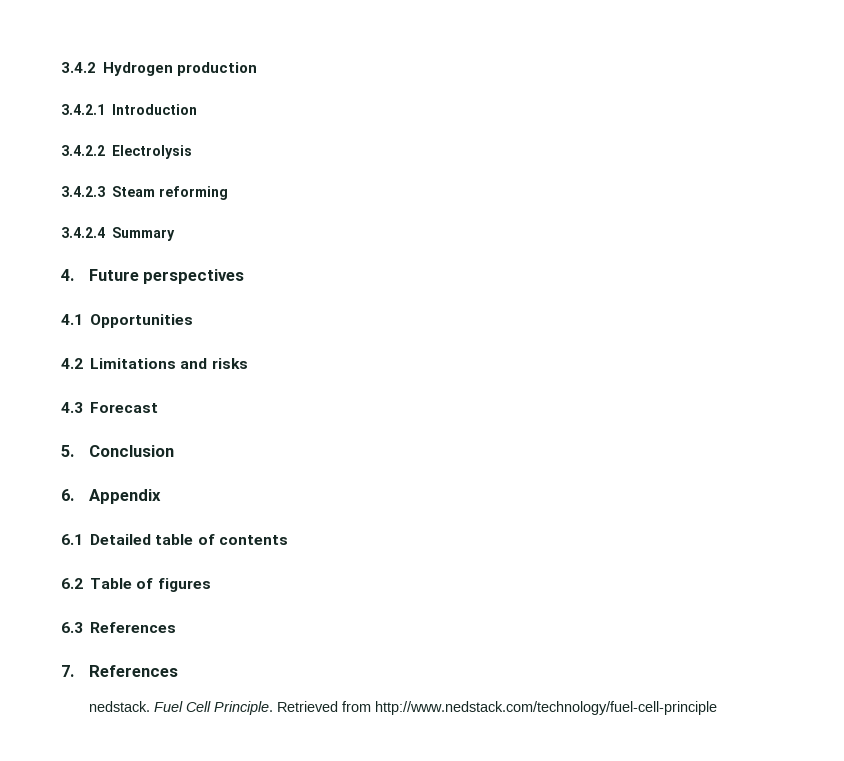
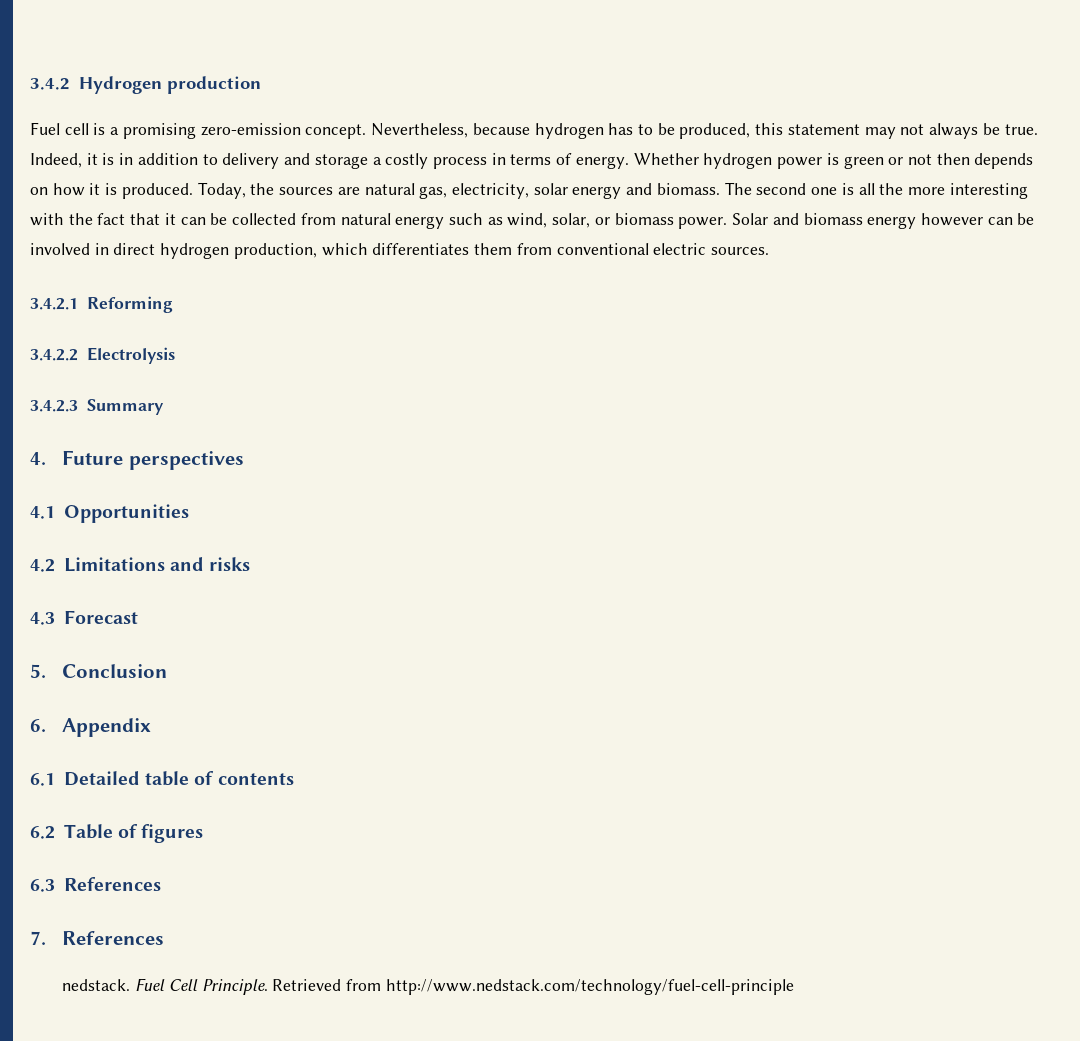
+ Fuel cell is a promising zero-emission concept. Nevertheless, because hydrogen has to be produced, this statement may not always be true. Indeed, it is in addition to delivery and storage a costly process in terms of energy. Whether hydrogen power is green or not then depends on how it is produced. Today, the sources are natural gas, electricity, solar energy and biomass. The second one is all the more interesting with the fact that it can be collected from natural energy such as wind, solar, or biomass power. Solar and biomass energy however can be involved in direct hydrogen production, which differentiates them from conventional electric sources.
- 3.4.2.1 Introduction
+ 3.4.2.1 Reforming
- 3.4.2.3 Steam reforming
- 3.4.2.4 Summary
+ 3.4.2.3 Summary

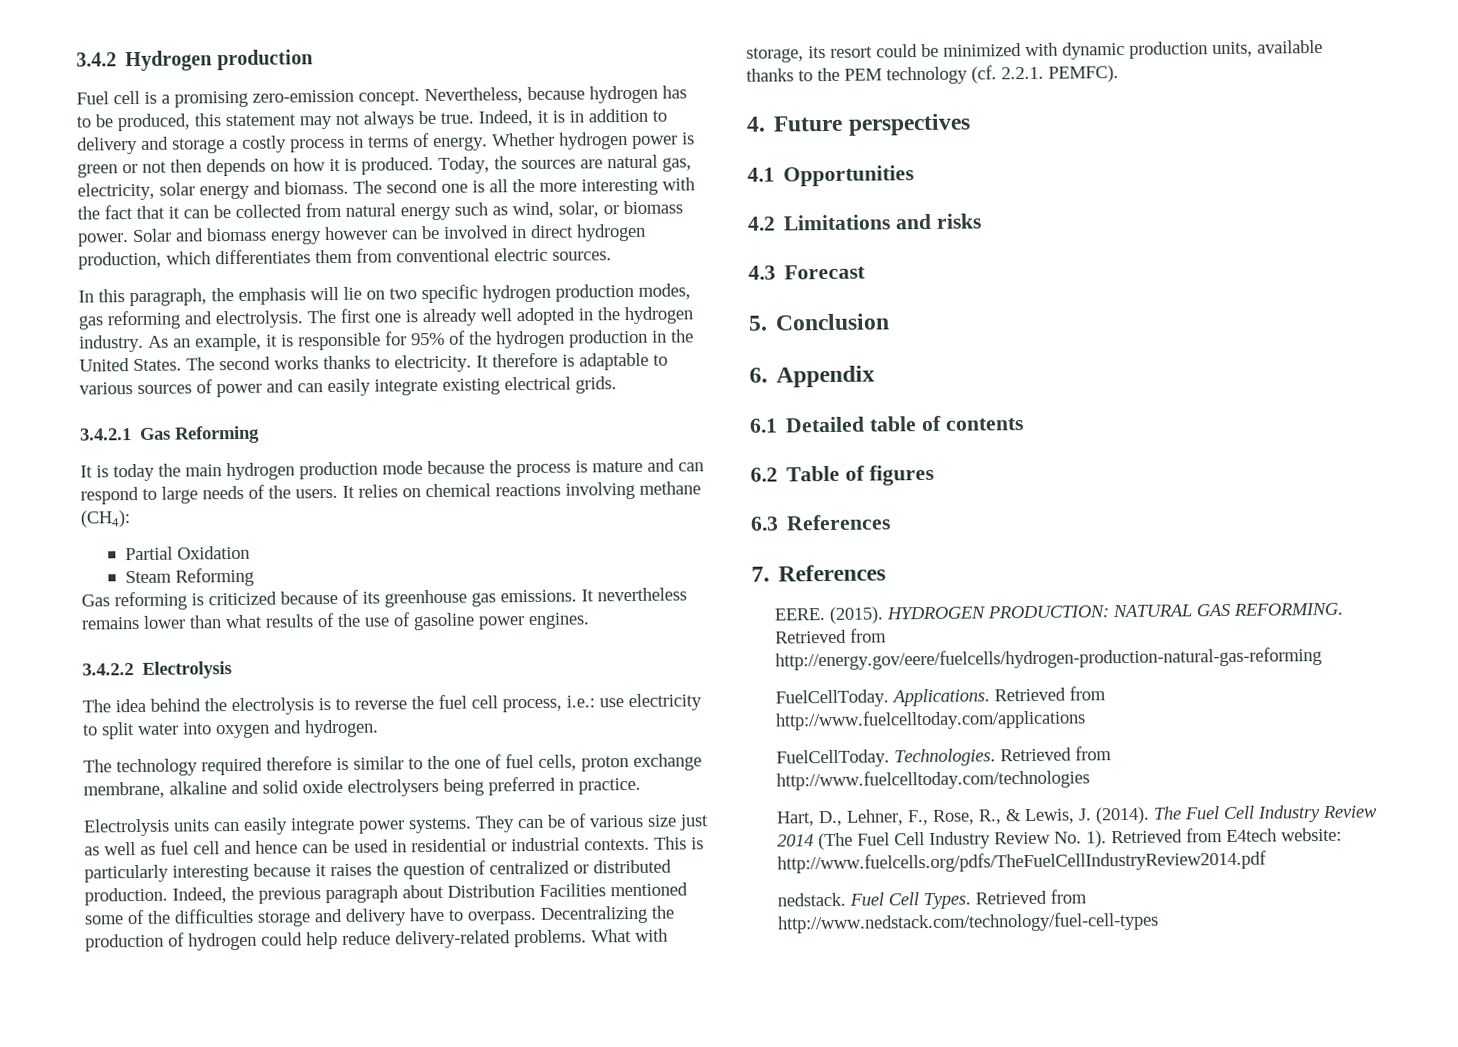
+ In this paragraph, the emphasis will lie on two specific hydrogen production modes, gas reforming and electrolysis. The first one is already well adopted in the hydrogen industry. As an example, it is responsible for 95% of the hydrogen production in the United States. The second works thanks to electricity. It therefore is adaptable to various sources of power and can easily integrate existing electrical grids.
- 3.4.2.1 Reforming
+ 3.4.2.1 Gas Reforming
+ It is today the main hydrogen production mode because the process is mature and can respond to large needs of the users. It relies on chemical reactions involving methane (CH4):
+ Partial Oxidation
+ Steam Reforming
+ Gas reforming is criticized because of its greenhouse gas emissions. It nevertheless remains lower than what results of the use of gasoline power engines.
  3.4.2.2 Electrolysis
- 3.4.2.3 Summary
+ The idea behind the electrolysis is to reverse the fuel cell process, i.e.: use electricity to split water into oxygen and hydrogen.
+ The technology required therefore is similar to the one of fuel cells, proton exchange membrane, alkaline and solid oxide electrolysers being preferred in practice.
+ Electrolysis units can easily integrate power systems. They can be of various size just as well as fuel cell and hence can be used in residential or industrial contexts. This is particularly interesting because it raises the question of centralized or distributed production. Indeed, the previous paragraph about Distribution Facilities mentioned some of the difficulties storage and delivery have to overpass. Decentralizing the production of hydrogen could help reduce delivery-related problems. What with storage, its resort could be minimized with dynamic production units, available thanks to the PEM technology (cf. 2.2.1. PEMFC).
+ EERE. (2015). HYDROGEN PRODUCTION: NATURAL GAS REFORMING. Retrieved from http://energy.gov/eere/fuelcells/hydrogen-production-natural-gas-reforming
+ FuelCellToday. Applications. Retrieved from http://www.fuelcelltoday.com/applications
+ FuelCellToday. Technologies. Retrieved from http://www.fuelcelltoday.com/technologies
+ Hart, D., Lehner, F., Rose, R., & Lewis, J. (2014). The Fuel Cell Industry Review 2014 (The Fuel Cell Industry Review No. 1). Retrieved from E4tech website: http://www.fuelcells.org/pdfs/TheFuelCellIndustryReview2014.pdf
- Fuel Cell Principle. Retrieved from http://www.nedstack.com/technology/fuel-cell-principle
+ Fuel Cell Types. Retrieved from http://www.nedstack.com/technology/fuel-cell-types

